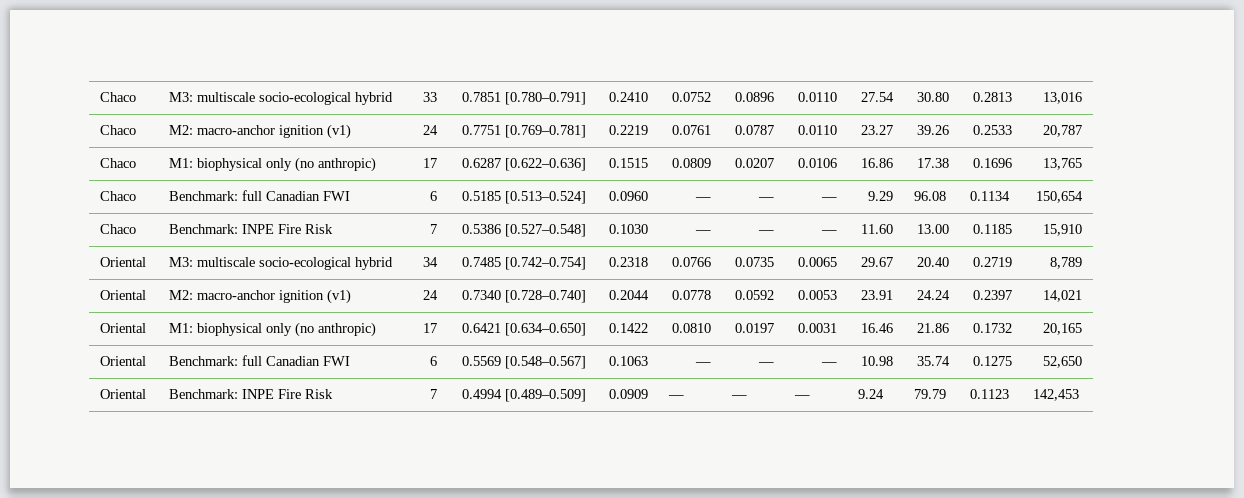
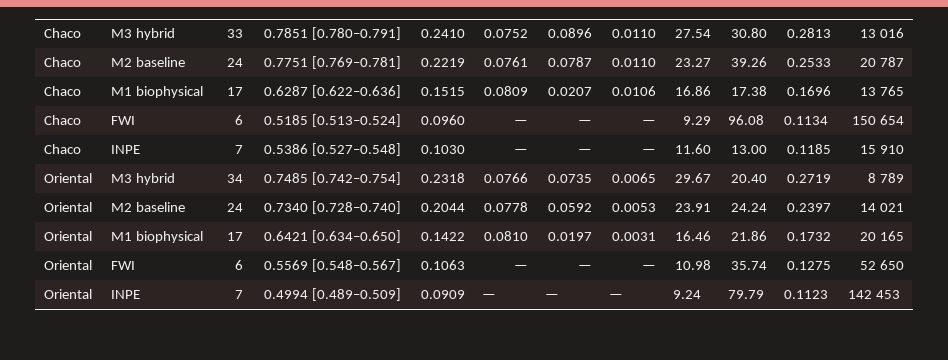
- Chaco | M3: multiscale socio-ecological hybrid | 33 | 0.7851 [0.780–0.791] | 0.2410 | 0.0752 | 0.0896 | 0.0110 | 27.54 | 30.80 | 0.2813 | 13,016
- Chaco | M2: macro-anchor ignition (v1) | 24 | 0.7751 [0.769–0.781] | 0.2219 | 0.0761 | 0.0787 | 0.0110 | 23.27 | 39.26 | 0.2533 | 20,787
- Chaco | M1: biophysical only (no anthropic) | 17 | 0.6287 [0.622–0.636] | 0.1515 | 0.0809 | 0.0207 | 0.0106 | 16.86 | 17.38 | 0.1696 | 13,765
- Chaco | Benchmark: full Canadian FWI | 6 | 0.5185 [0.513–0.524] | 0.0960 | — | — | — | 9.29 | 96.08 | 0.1134 | 150,654
- Chaco | Benchmark: INPE Fire Risk | 7 | 0.5386 [0.527–0.548] | 0.1030 | — | — | — | 11.60 | 13.00 | 0.1185 | 15,910
- Oriental | M3: multiscale socio-ecological hybrid | 34 | 0.7485 [0.742–0.754] | 0.2318 | 0.0766 | 0.0735 | 0.0065 | 29.67 | 20.40 | 0.2719 | 8,789
- Oriental | M2: macro-anchor ignition (v1) | 24 | 0.7340 [0.728–0.740] | 0.2044 | 0.0778 | 0.0592 | 0.0053 | 23.91 | 24.24 | 0.2397 | 14,021
- Oriental | M1: biophysical only (no anthropic) | 17 | 0.6421 [0.634–0.650] | 0.1422 | 0.0810 | 0.0197 | 0.0031 | 16.46 | 21.86 | 0.1732 | 20,165
- Oriental | Benchmark: full Canadian FWI | 6 | 0.5569 [0.548–0.567] | 0.1063 | — | — | — | 10.98 | 35.74 | 0.1275 | 52,650
- Oriental | Benchmark: INPE Fire Risk | 7 | 0.4994 [0.489–0.509] | 0.0909 | — | — | — | 9.24 | 79.79 | 0.1123 | 142,453
+ Chaco | M3 hybrid | 33 | 0.7851 [0.780–0.791] | 0.2410 | 0.0752 | 0.0896 | 0.0110 | 27.54 | 30.80 | 0.2813 | 13 016
+ Chaco | M2 baseline | 24 | 0.7751 [0.769–0.781] | 0.2219 | 0.0761 | 0.0787 | 0.0110 | 23.27 | 39.26 | 0.2533 | 20 787
+ Chaco | M1 biophysical | 17 | 0.6287 [0.622–0.636] | 0.1515 | 0.0809 | 0.0207 | 0.0106 | 16.86 | 17.38 | 0.1696 | 13 765
+ Chaco | FWI | 6 | 0.5185 [0.513–0.524] | 0.0960 | — | — | — | 9.29 | 96.08 | 0.1134 | 150 654
+ Chaco | INPE | 7 | 0.5386 [0.527–0.548] | 0.1030 | — | — | — | 11.60 | 13.00 | 0.1185 | 15 910
+ Oriental | M3 hybrid | 34 | 0.7485 [0.742–0.754] | 0.2318 | 0.0766 | 0.0735 | 0.0065 | 29.67 | 20.40 | 0.2719 | 8 789
+ Oriental | M2 baseline | 24 | 0.7340 [0.728–0.740] | 0.2044 | 0.0778 | 0.0592 | 0.0053 | 23.91 | 24.24 | 0.2397 | 14 021
+ Oriental | M1 biophysical | 17 | 0.6421 [0.634–0.650] | 0.1422 | 0.0810 | 0.0197 | 0.0031 | 16.46 | 21.86 | 0.1732 | 20 165
+ Oriental | FWI | 6 | 0.5569 [0.548–0.567] | 0.1063 | — | — | — | 10.98 | 35.74 | 0.1275 | 52 650
+ Oriental | INPE | 7 | 0.4994 [0.489–0.509] | 0.0909 | — | — | — | 9.24 | 79.79 | 0.1123 | 142 453

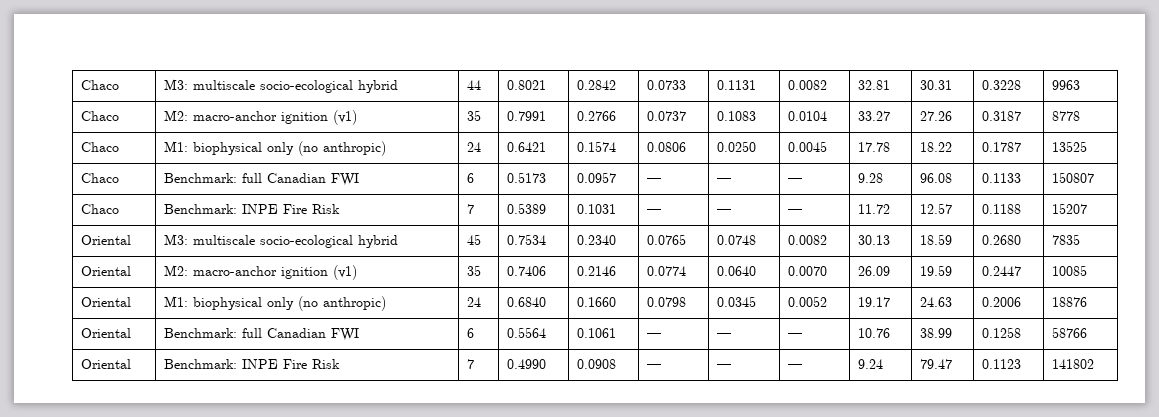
- Chaco | M3 hybrid | 33 | 0.7851 [0.780–0.791] | 0.2410 | 0.0752 | 0.0896 | 0.0110 | 27.54 | 30.80 | 0.2813 | 13 016
- Chaco | M2 baseline | 24 | 0.7751 [0.769–0.781] | 0.2219 | 0.0761 | 0.0787 | 0.0110 | 23.27 | 39.26 | 0.2533 | 20 787
- Chaco | M1 biophysical | 17 | 0.6287 [0.622–0.636] | 0.1515 | 0.0809 | 0.0207 | 0.0106 | 16.86 | 17.38 | 0.1696 | 13 765
- Chaco | FWI | 6 | 0.5185 [0.513–0.524] | 0.0960 | — | — | — | 9.29 | 96.08 | 0.1134 | 150 654
- Chaco | INPE | 7 | 0.5386 [0.527–0.548] | 0.1030 | — | — | — | 11.60 | 13.00 | 0.1185 | 15 910
- Oriental | M3 hybrid | 34 | 0.7485 [0.742–0.754] | 0.2318 | 0.0766 | 0.0735 | 0.0065 | 29.67 | 20.40 | 0.2719 | 8 789
- Oriental | M2 baseline | 24 | 0.7340 [0.728–0.740] | 0.2044 | 0.0778 | 0.0592 | 0.0053 | 23.91 | 24.24 | 0.2397 | 14 021
- Oriental | M1 biophysical | 17 | 0.6421 [0.634–0.650] | 0.1422 | 0.0810 | 0.0197 | 0.0031 | 16.46 | 21.86 | 0.1732 | 20 165
- Oriental | FWI | 6 | 0.5569 [0.548–0.567] | 0.1063 | — | — | — | 10.98 | 35.74 | 0.1275 | 52 650
- Oriental | INPE | 7 | 0.4994 [0.489–0.509] | 0.0909 | — | — | — | 9.24 | 79.79 | 0.1123 | 142 453
+ Chaco | M3: multiscale socio-ecological hybrid | 44 | 0.8021 | 0.2842 | 0.0733 | 0.1131 | 0.0082 | 32.81 | 30.31 | 0.3228 | 9963
+ Chaco | M2: macro-anchor ignition (v1) | 35 | 0.7991 | 0.2766 | 0.0737 | 0.1083 | 0.0104 | 33.27 | 27.26 | 0.3187 | 8778
+ Chaco | M1: biophysical only (no anthropic) | 24 | 0.6421 | 0.1574 | 0.0806 | 0.0250 | 0.0045 | 17.78 | 18.22 | 0.1787 | 13525
+ Chaco | Benchmark: full Canadian FWI | 6 | 0.5173 | 0.0957 | — | — | — | 9.28 | 96.08 | 0.1133 | 150807
+ Chaco | Benchmark: INPE Fire Risk | 7 | 0.5389 | 0.1031 | — | — | — | 11.72 | 12.57 | 0.1188 | 15207
+ Oriental | M3: multiscale socio-ecological hybrid | 45 | 0.7534 | 0.2340 | 0.0765 | 0.0748 | 0.0082 | 30.13 | 18.59 | 0.2680 | 7835
+ Oriental | M2: macro-anchor ignition (v1) | 35 | 0.7406 | 0.2146 | 0.0774 | 0.0640 | 0.0070 | 26.09 | 19.59 | 0.2447 | 10085
+ Oriental | M1: biophysical only (no anthropic) | 24 | 0.6840 | 0.1660 | 0.0798 | 0.0345 | 0.0052 | 19.17 | 24.63 | 0.2006 | 18876
+ Oriental | Benchmark: full Canadian FWI | 6 | 0.5564 | 0.1061 | — | — | — | 10.76 | 38.99 | 0.1258 | 58766
+ Oriental | Benchmark: INPE Fire Risk | 7 | 0.4990 | 0.0908 | — | — | — | 9.24 | 79.47 | 0.1123 | 141802

